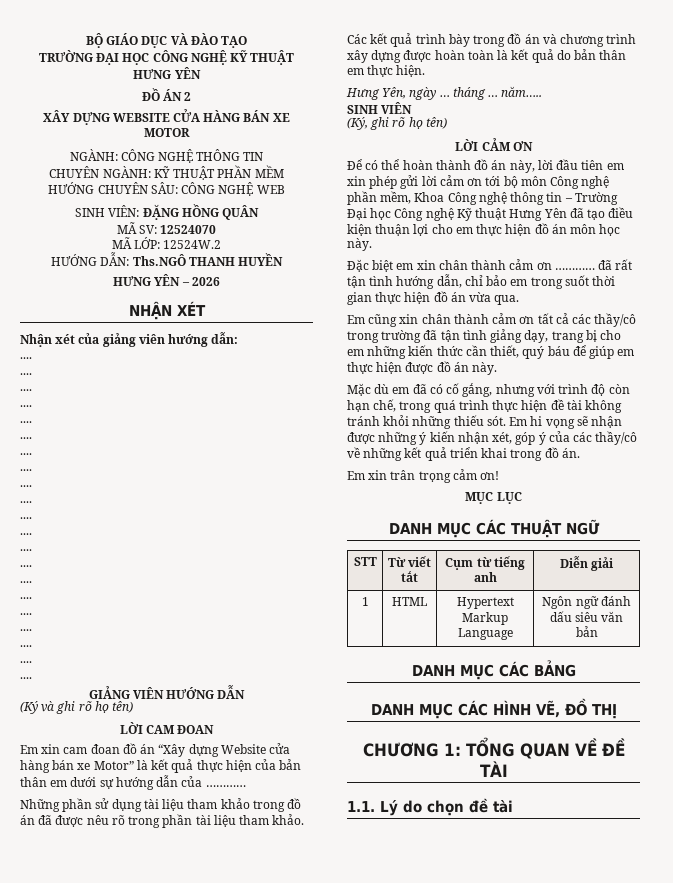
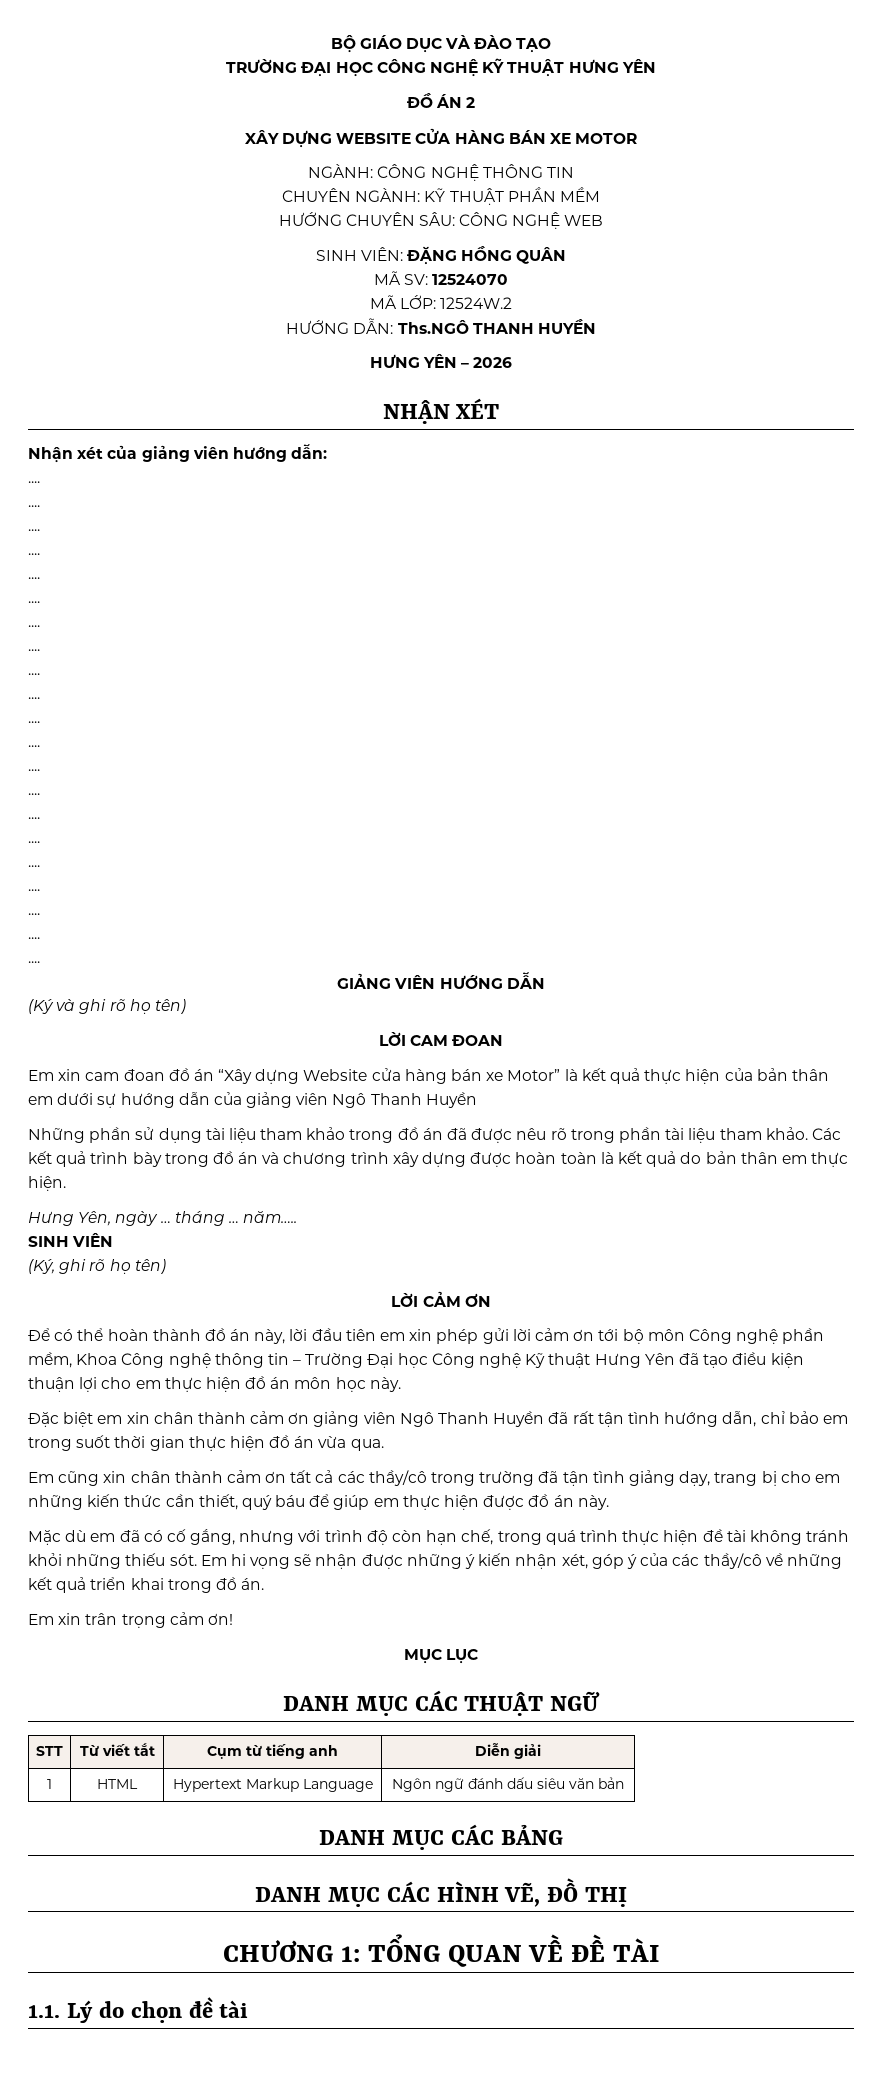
- Em xin cam đoan đồ án “Xây dựng Website cửa hàng bán xe Motor” là kết quả thực hiện của bản thân em dưới sự hướng dẫn của …………
+ Em xin cam đoan đồ án “Xây dựng Website cửa hàng bán xe Motor” là kết quả thực hiện của bản thân em dưới sự hướng dẫn của giảng viên Ngô Thanh Huyền
- Đặc biệt em xin chân thành cảm ơn ………… đã rất tận tình hướng dẫn, chỉ bảo em trong suốt thời gian thực hiện đồ án vừa qua.
+ Đặc biệt em xin chân thành cảm ơn giảng viên Ngô Thanh Huyền đã rất tận tình hướng dẫn, chỉ bảo em trong suốt thời gian thực hiện đồ án vừa qua.

